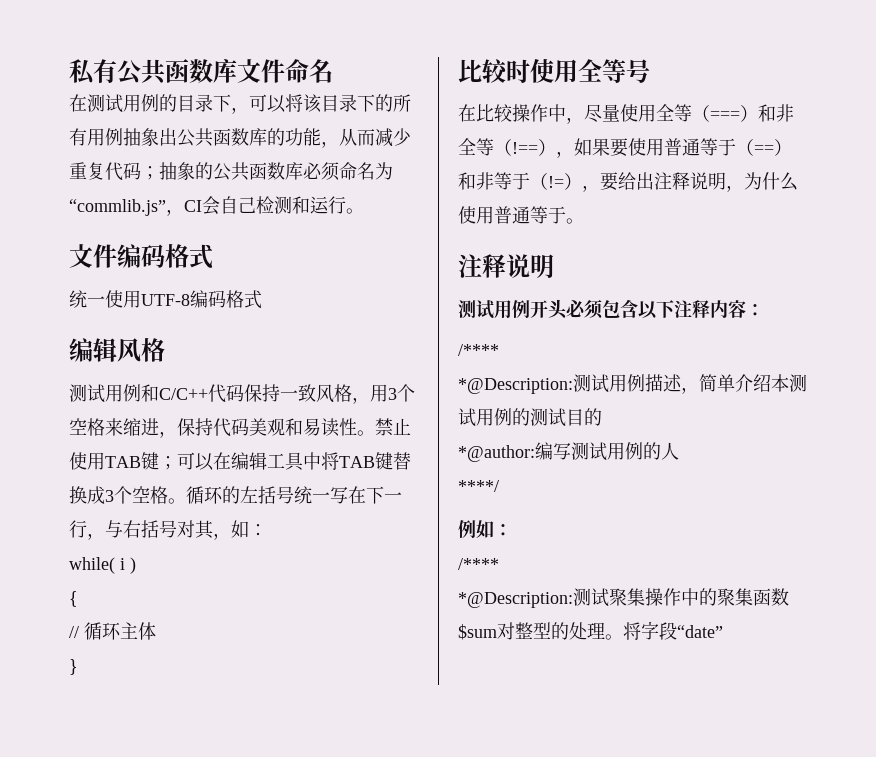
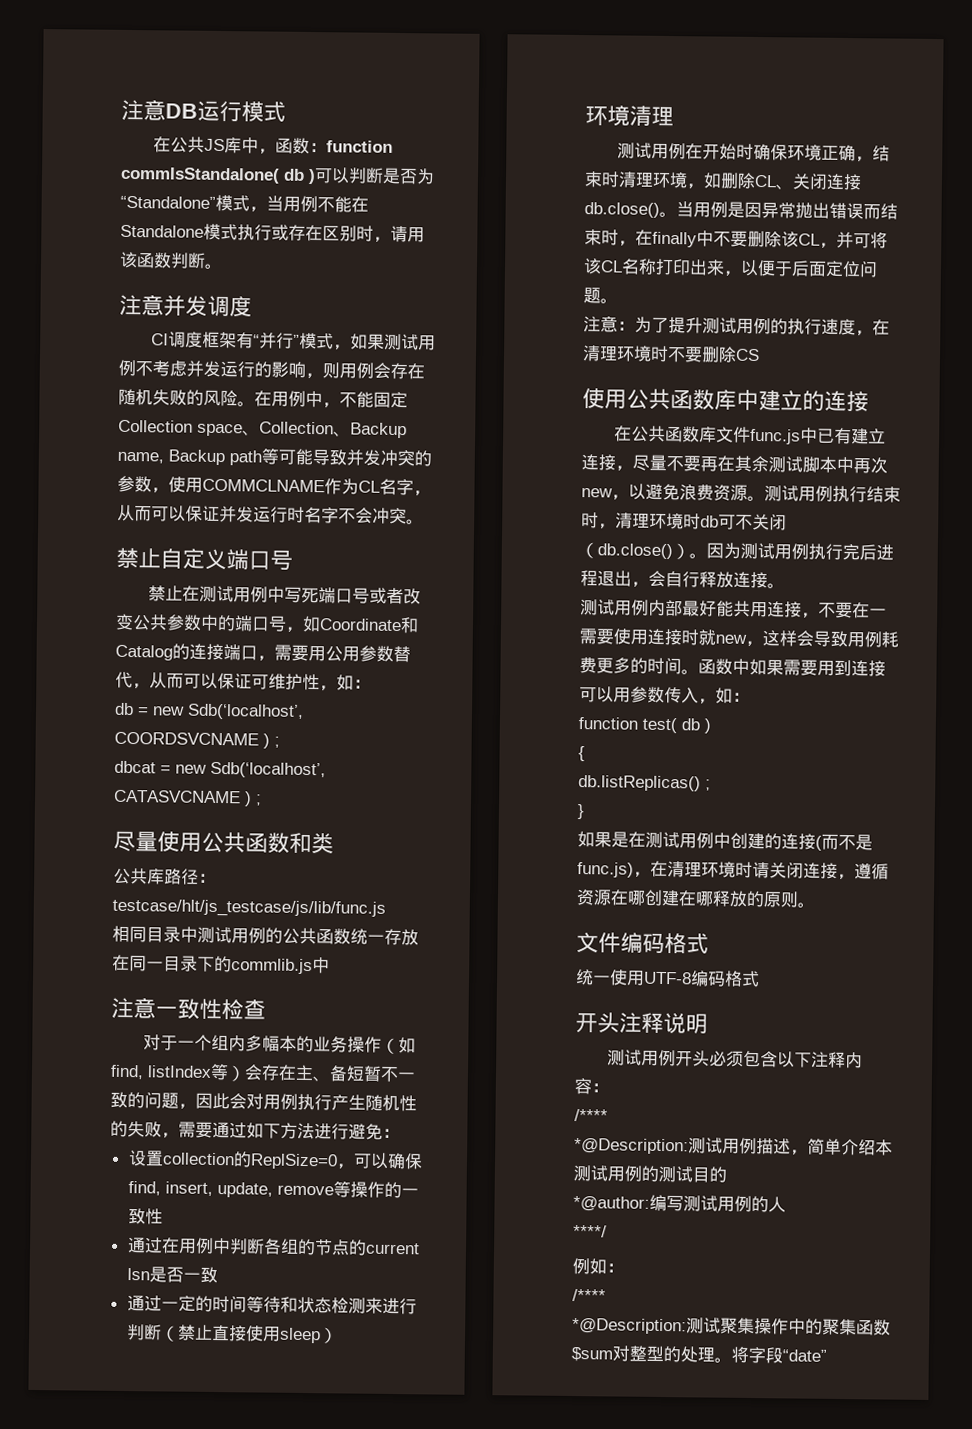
- 私有公共函数库文件命名
- 在测试用例的目录下，可以将该目录下的所有用例抽象出公共函数库的功能，从而减少重复代码；抽象的公共函数库必须命名为“commlib.js”，CI会自己检测和运行。
+ 注意DB运行模式
+ 在公共JS库中，函数：function commIsStandalone( db )可以判断是否为“Standalone”模式，当用例不能在Standalone模式执行或存在区别时，请用该函数判断。
+ 注意并发调度
+ CI调度框架有“并行”模式，如果测试用例不考虑并发运行的影响，则用例会存在随机失败的风险。在用例中，不能固定Collection space、Collection、Backup name, Backup path等可能导致并发冲突的参数，使用COMMCLNAME作为CL名字，从而可以保证并发运行时名字不会冲突。
+ 禁止自定义端口号
+ 禁止在测试用例中写死端口号或者改变公共参数中的端口号，如Coordinate和Catalog的连接端口，需要用公用参数替代，从而可以保证可维护性，如：
+ db = new Sdb(‘localhost’, COORDSVCNAME ) ;
+ dbcat = new Sdb(‘localhost’, CATASVCNAME ) ;
+ 尽量使用公共函数和类
+ 公共库路径：testcase/hlt/js_testcase/js/lib/func.js
+ 相同目录中测试用例的公共函数统一存放在同一目录下的commlib.js中
+ 注意一致性检查
+ 对于一个组内多幅本的业务操作（如find, listIndex等）会存在主、备短暂不一致的问题，因此会对用例执行产生随机性的失败，需要通过如下方法进行避免：
+ 设置collection的ReplSize=0，可以确保find, insert, update, remove等操作的一致性
+ 通过在用例中判断各组的节点的current lsn是否一致
+ 通过一定的时间等待和状态检测来进行判断（禁止直接使用sleep）
+ 环境清理
+ 测试用例在开始时确保环境正确，结束时清理环境，如删除CL、关闭连接db.close()。当用例是因异常抛出错误而结束时，在finally中不要删除该CL，并可将该CL名称打印出来，以便于后面定位问题。
+ 注意：为了提升测试用例的执行速度，在清理环境时不要删除CS
+ 使用公共函数库中建立的连接
+ 在公共函数库文件func.js中已有建立连接，尽量不要再在其余测试脚本中再次new，以避免浪费资源。测试用例执行结束时，清理环境时db可不关闭（db.close()）。因为测试用例执行完后进程退出，会自行释放连接。
+ 测试用例内部最好能共用连接，不要在一需要使用连接时就new，这样会导致用例耗费更多的时间。函数中如果需要用到连接可以用参数传入，如：
+ function test( db )
+ {
+ db.listReplicas() ;
+ }
+ 如果是在测试用例中创建的连接(而不是func.js)，在清理环境时请关闭连接，遵循资源在哪创建在哪释放的原则。
- 编辑风格
- 测试用例和C/C++代码保持一致风格，用3个空格来缩进，保持代码美观和易读性。禁止使用TAB键；可以在编辑工具中将TAB键替换成3个空格。循环的左括号统一写在下一行，与右括号对其，如：
- while( i )
- {
- // 循环主体
- }
- 比较时使用全等号
- 在比较操作中，尽量使用全等（===）和非全等（!==），如果要使用普通等于（==）和非等于（!=），要给出注释说明，为什么使用普通等于。
- 注释说明
+ 开头注释说明

